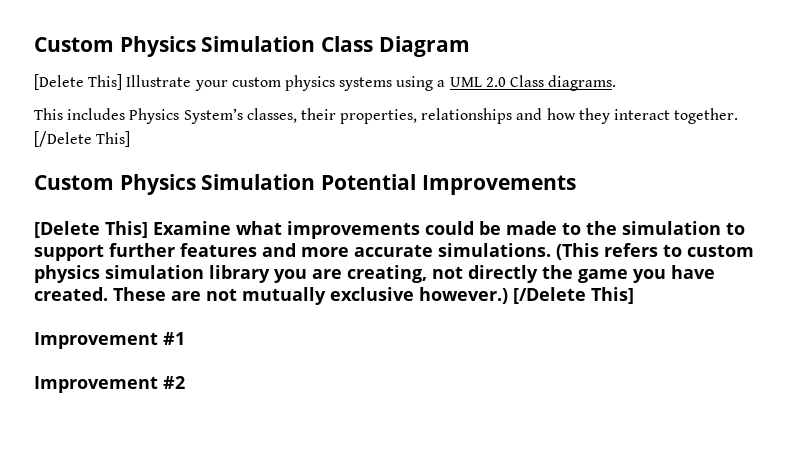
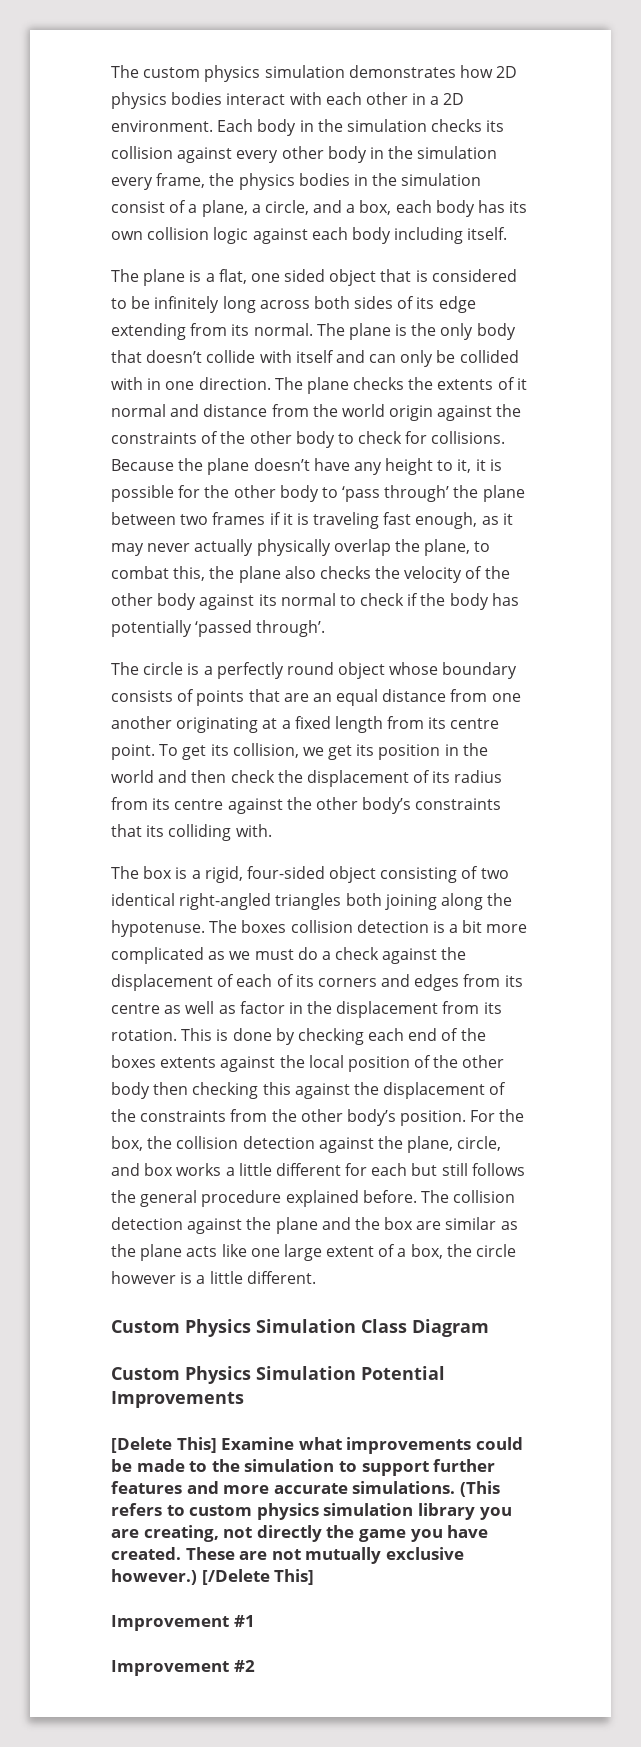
+ The custom physics simulation demonstrates how 2D physics bodies interact with each other in a 2D environment. Each body in the simulation checks its collision against every other body in the simulation every frame, the physics bodies in the simulation consist of a plane, a circle, and a box, each body has its own collision logic against each body including itself.
+ The plane is a flat, one sided object that is considered to be infinitely long across both sides of its edge extending from its normal. The plane is the only body that doesn’t collide with itself and can only be collided with in one direction. The plane checks the extents of it normal and distance from the world origin against the constraints of the other body to check for collisions. Because the plane doesn’t have any height to it, it is possible for the other body to ‘pass through’ the plane between two frames if it is traveling fast enough, as it may never actually physically overlap the plane, to combat this, the plane also checks the velocity of the other body against its normal to check if the body has potentially ‘passed through’.
+ The circle is a perfectly round object whose boundary consists of points that are an equal distance from one another originating at a fixed length from its centre point. To get its collision, we get its position in the world and then check the displacement of its radius from its centre against the other body’s constraints that its colliding with.
+ The box is a rigid, four-sided object consisting of two identical right-angled triangles both joining along the hypotenuse. The boxes collision detection is a bit more complicated as we must do a check against the displacement of each of its corners and edges from its centre as well as factor in the displacement from its rotation. This is done by checking each end of the boxes extents against the local position of the other body then checking this against the displacement of the constraints from the other body’s position. For the box, the collision detection against the plane, circle, and box works a little different for each but still follows the general procedure explained before. The collision detection against the plane and the box are similar as the plane acts like one large extent of a box, the circle however is a little different.
- [Delete This] Illustrate your custom physics systems using a UML 2.0 Class diagrams.
- This includes Physics System’s classes, their properties, relationships and how they interact together.
- [/Delete This]

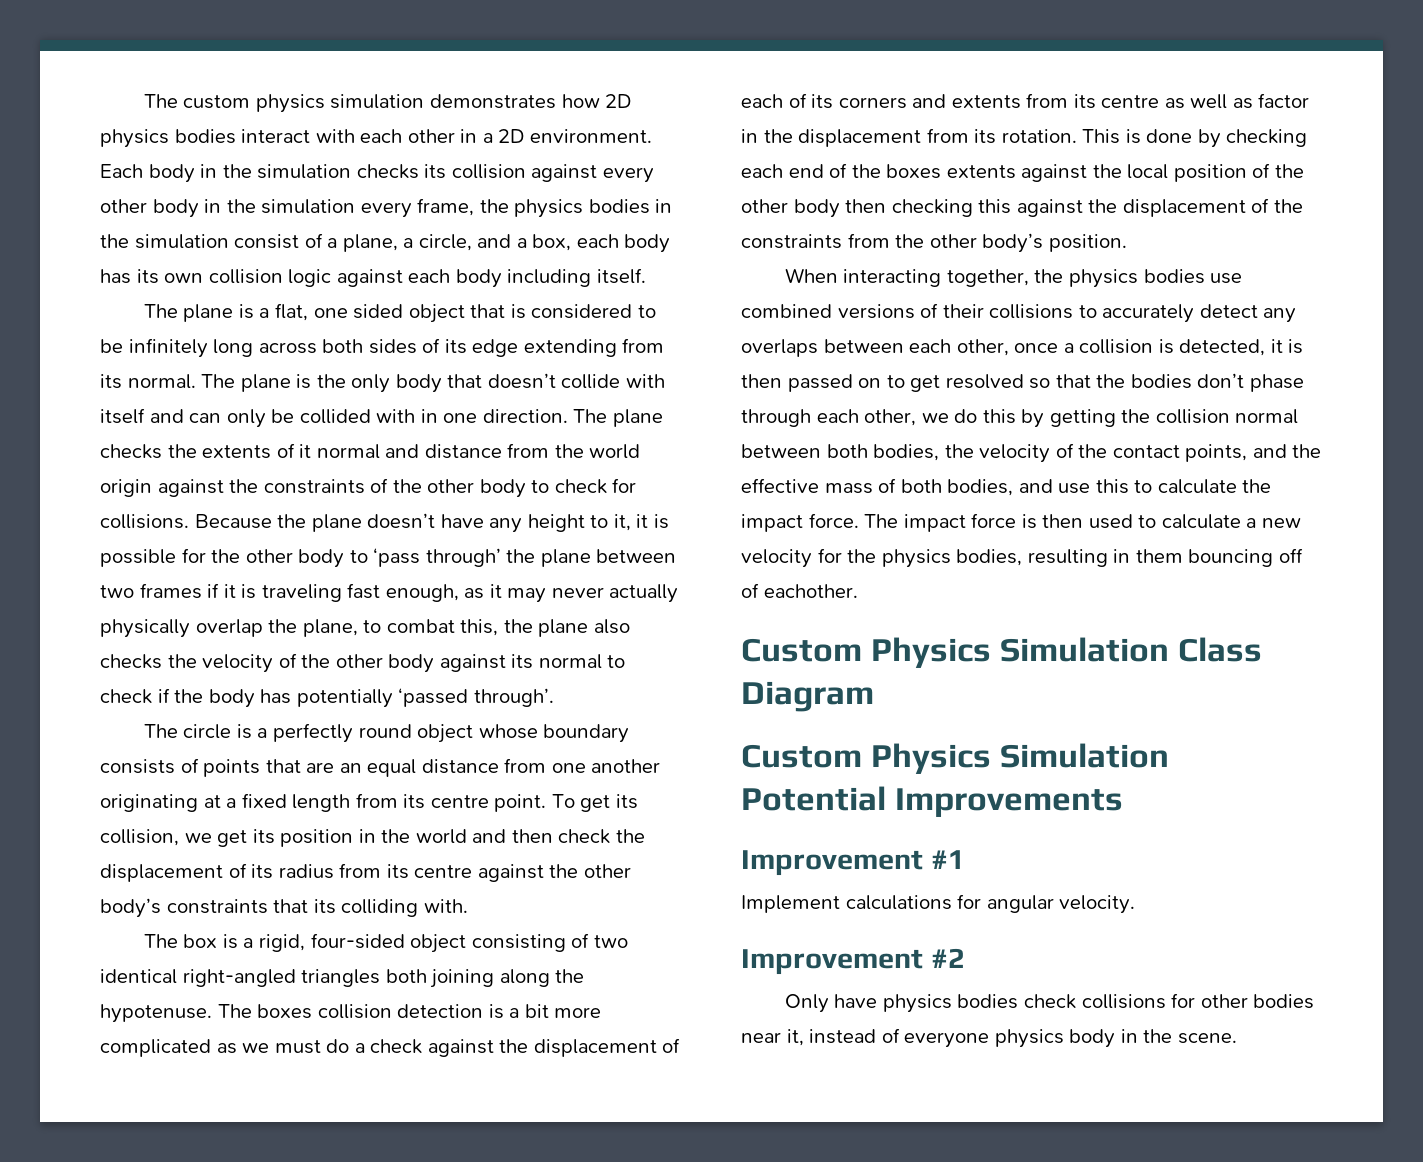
- The boxes collision detection is a bit more complicated as we must do a check against the displacement of each of its corners and edges from its centre as well as factor in the displacement from its rotation.
+ The boxes collision detection is a bit more complicated as we must do a check against the displacement of each of its corners and extents from its centre as well as factor in the displacement from its rotation.
- This is done by checking each end of the boxes extents against the local position of the other body then checking this against the displacement of the constraints from the other body’s position. For the box, the collision detection against the plane, circle, and box works a little different for each but still follows the general procedure explained before. The collision detection against the plane and the box are similar as the plane acts like one large extent of a box, the circle however is a little different.
+ This is done by checking each end of the boxes extents against the local position of the other body then checking this against the displacement of the constraints from the other body’s position.
+ When interacting together, the physics bodies use combined versions of their collisions to accurately detect any overlaps between each other, once a collision is detected, it is then passed on to get resolved so that the bodies don’t phase through each other, we do this by getting the collision normal between both bodies, the velocity of the contact points, and the effective mass of both bodies, and use this to calculate the impact force. The impact force is then used to calculate a new velocity for the physics bodies, resulting in them bouncing off of eachother.
- [Delete This] Examine what improvements could be made to the simulation to support further features and more accurate simulations. (This refers to custom physics simulation library you are creating, not directly the game you have created. These are not mutually exclusive however.) [/Delete This]
  Improvement #1
+ Implement calculations for angular velocity.
  Improvement #2
+ Only have physics bodies check collisions for other bodies near it, instead of everyone physics body in the scene.

